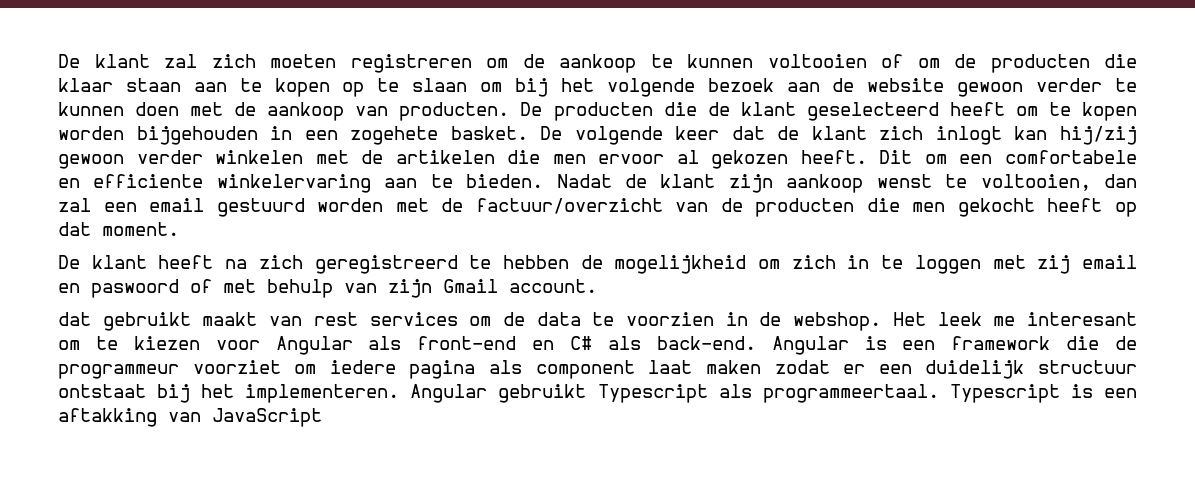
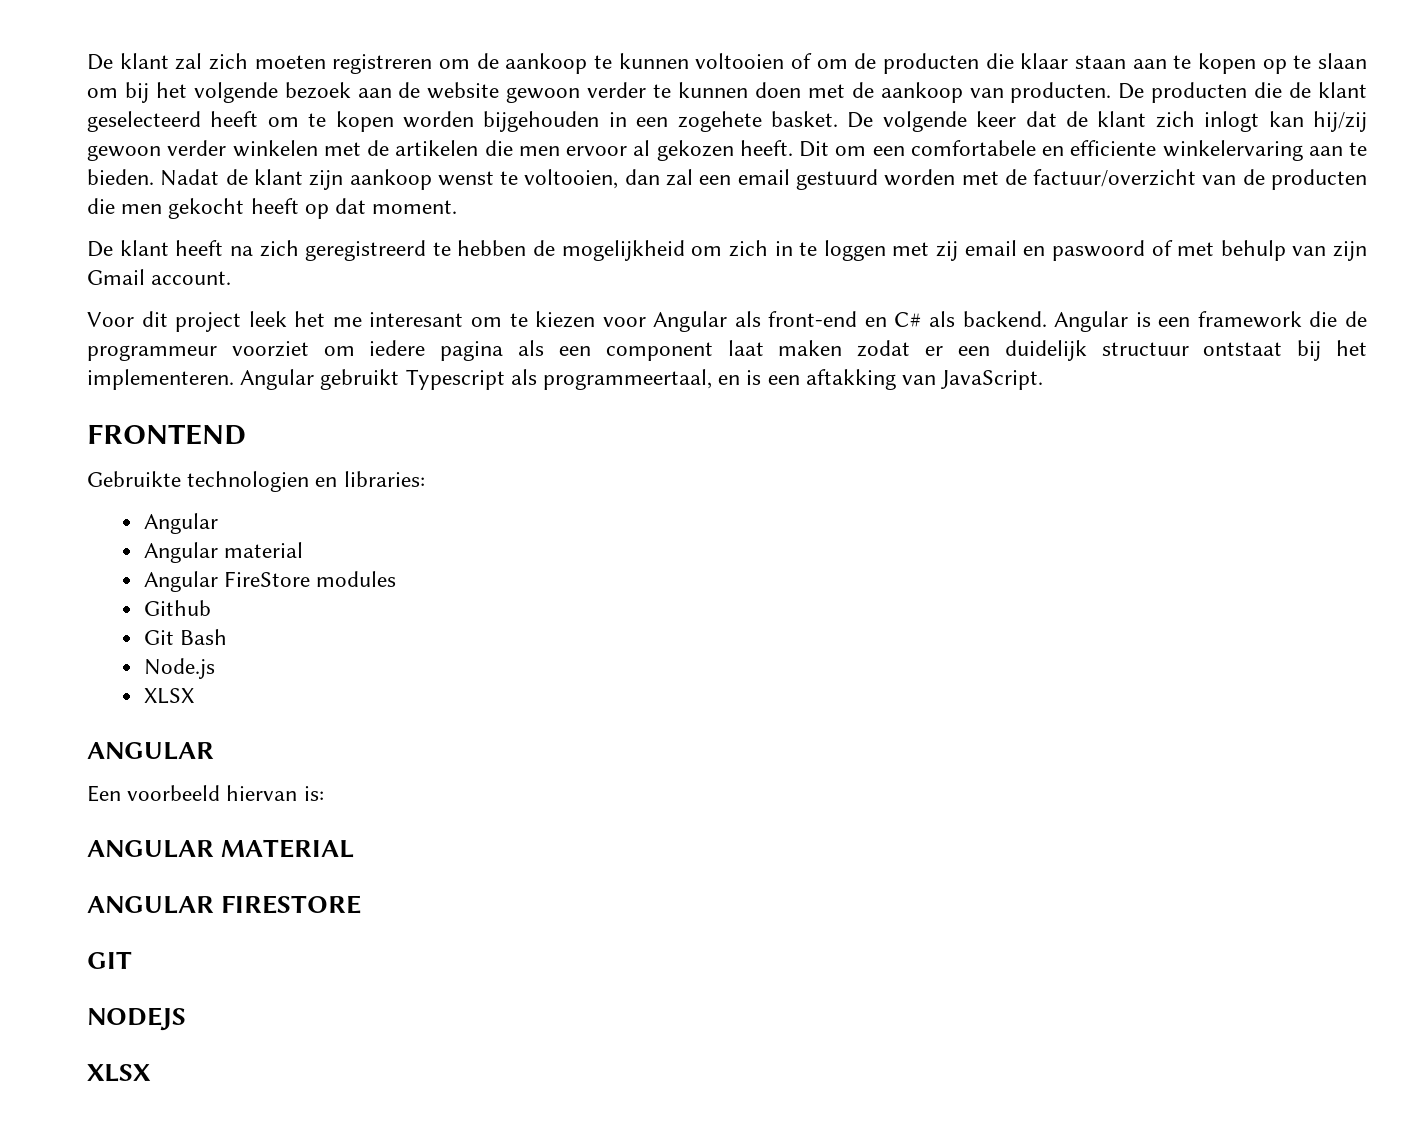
- dat gebruikt maakt van rest services om de data te voorzien in de webshop. Het leek me interesant om te kiezen voor Angular als front-end en C# als back-end.
+ Voor dit project leek het me interesant om te kiezen voor Angular als front-end en C# als backend.
- Angular is een framework die de programmeur voorziet om iedere pagina als component laat maken zodat er een duidelijk structuur ontstaat bij het implementeren.
+ Angular is een framework die de programmeur voorziet om iedere pagina als een component laat maken zodat er een duidelijk structuur ontstaat bij het implementeren.
- Angular gebruikt Typescript als programmeertaal. Typescript is een aftakking van JavaScript
+ Angular gebruikt Typescript als programmeertaal, en is een aftakking van JavaScript.
+ FRONTEND
+ Gebruikte technologien en libraries:
+ Angular
+ Angular material
+ Angular FireStore modules
+ Github
+ Git Bash
+ Node.js
+ XLSX
+ ANGULAR
+ Een voorbeeld hiervan is:
+ ANGULAR MATERIAL
+ ANGULAR FIRESTORE
+ GIT
+ NODEJS
+ XLSX

